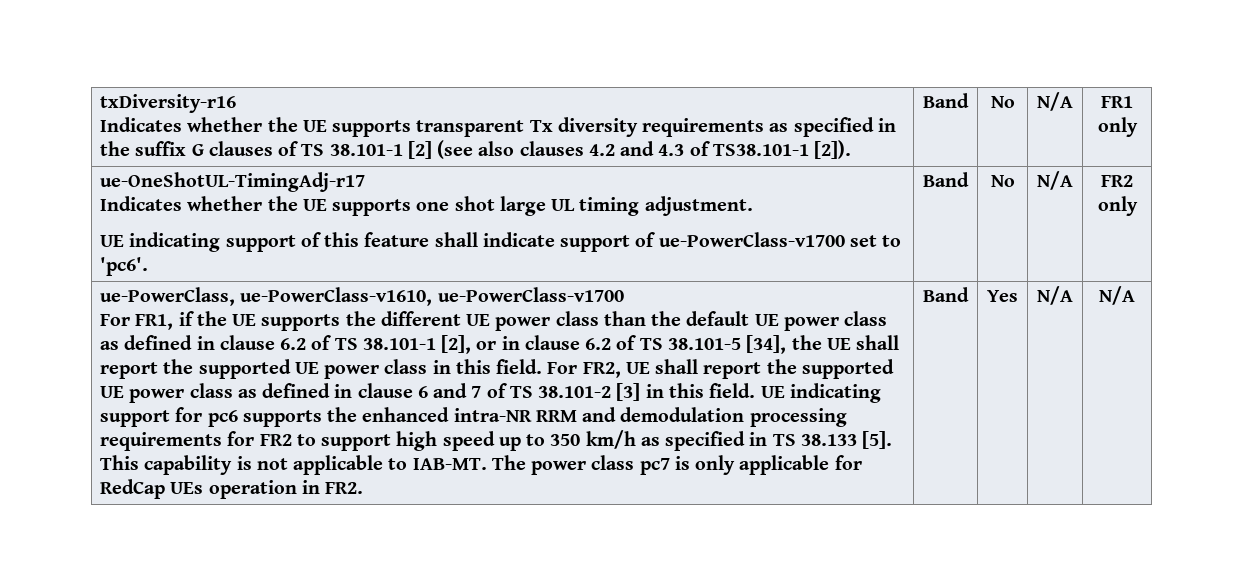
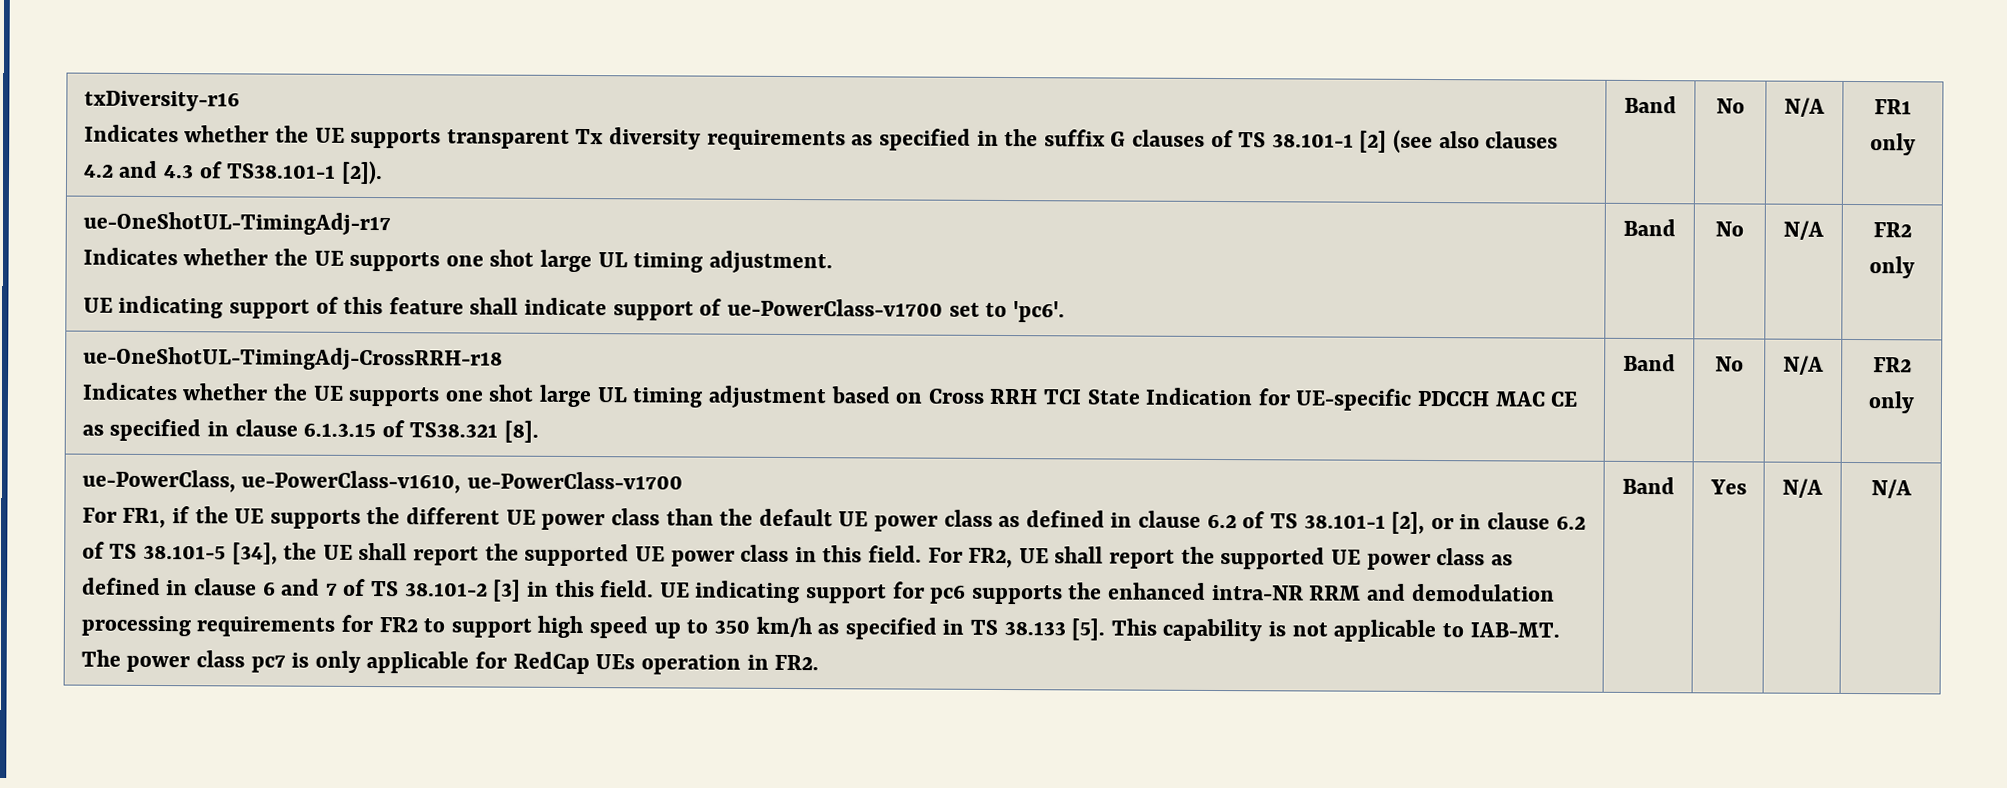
+ ue-OneShotUL-TimingAdj-CrossRRH-r18
+ Indicates whether the UE supports one shot large UL timing adjustment based on Cross RRH TCI State Indication for UE-specific PDCCH MAC CE as specified in clause 6.1.3.15 of TS38.321 [8]. | Band | No | N/A | FR2 only

